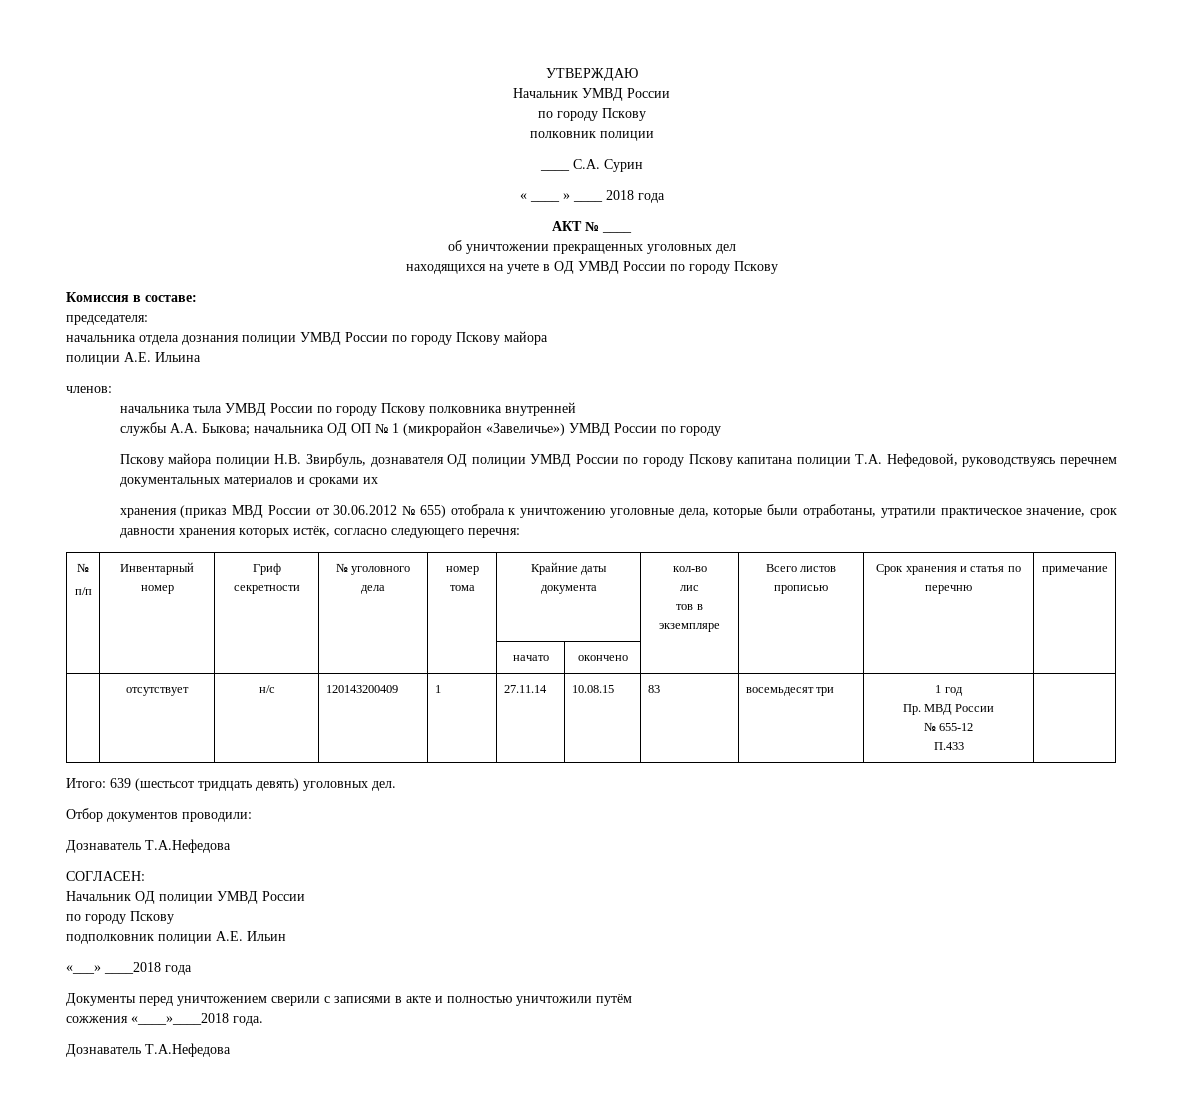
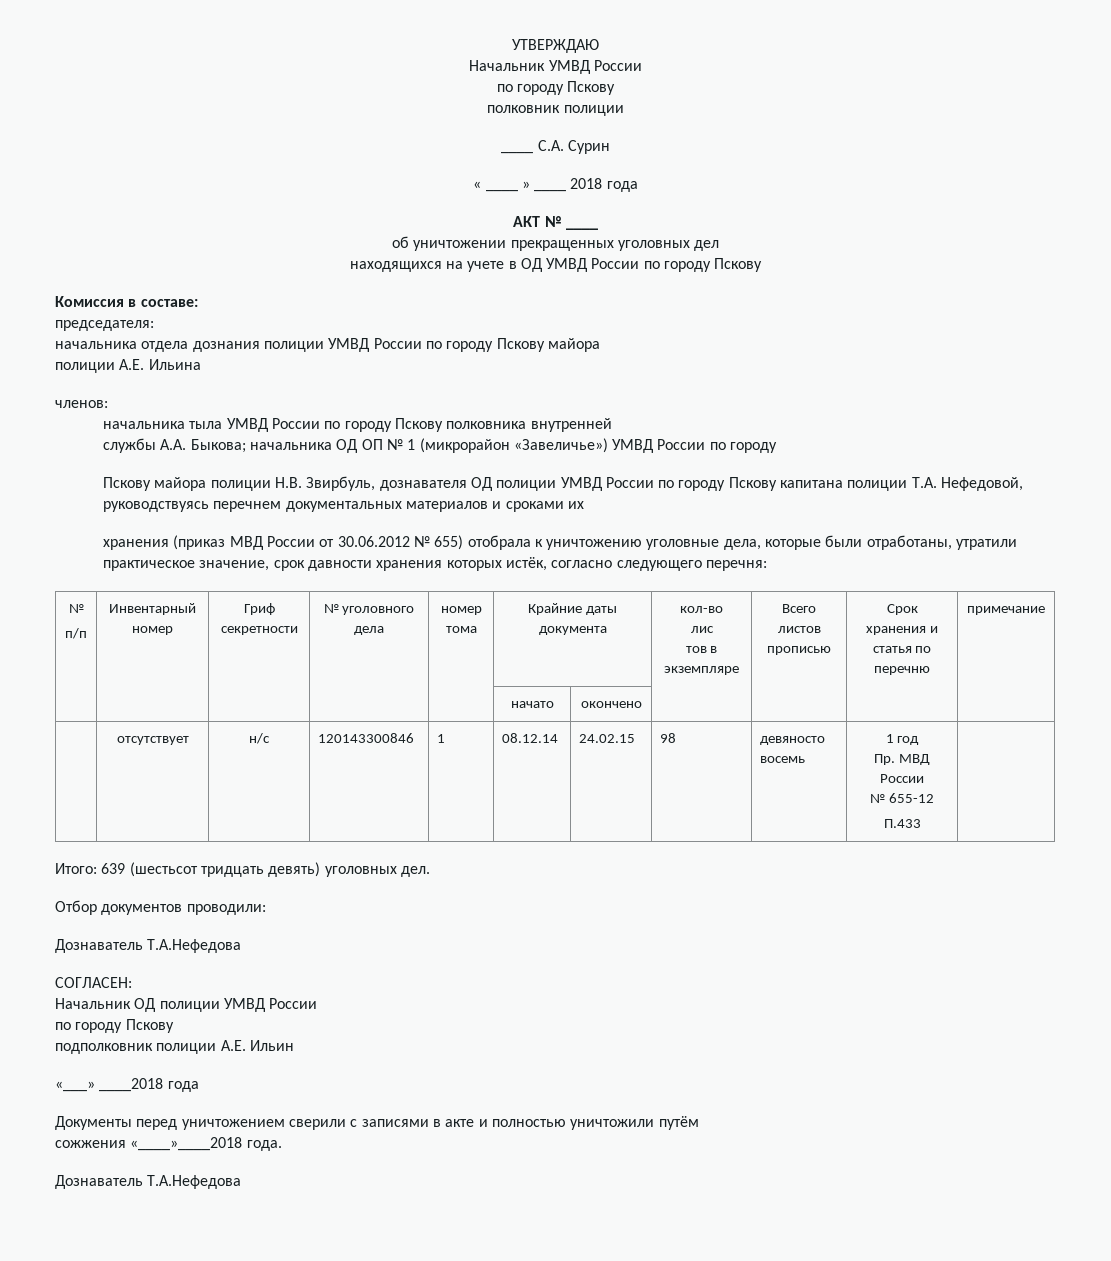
- | отсутствует | н/с | 120143200409 | 1 | 27.11.14 | 10.08.15 | 83 | восемьдесят три | 1 год
+ | отсутствует | н/с | 120143300846 | 1 | 08.12.14 | 24.02.15 | 98 | девяносто восемь | 1 год

